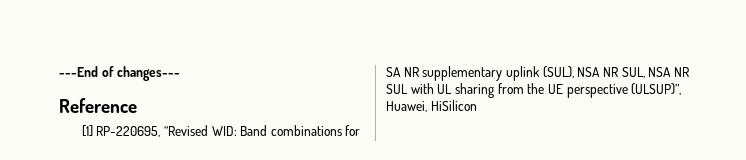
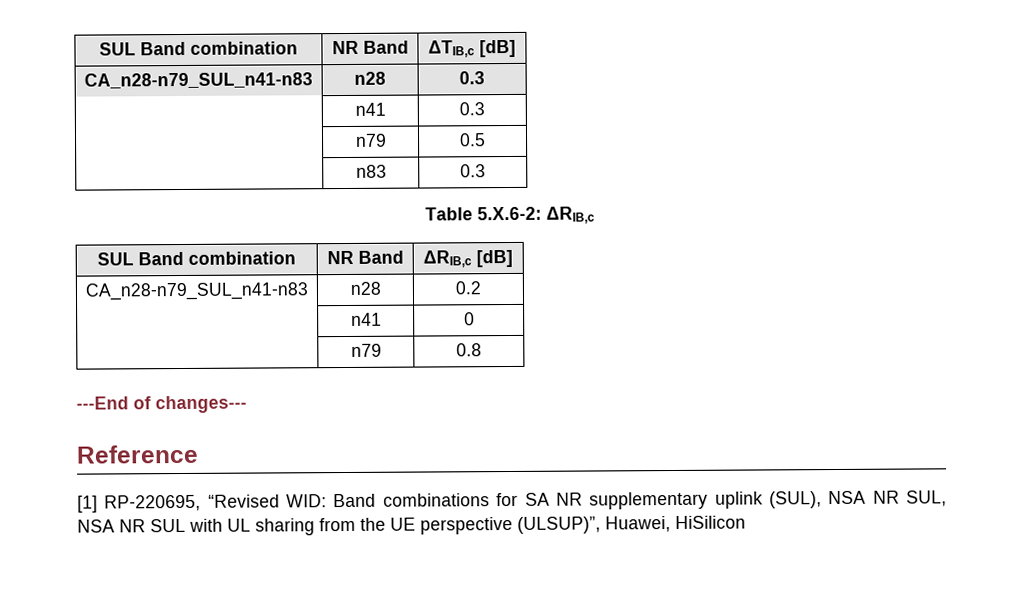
+ SUL Band combination | NR Band | ΔTIB,c [dB]
+ CA_n28-n79_SUL_n41-n83 | n28 | 0.3
+ | n41 | 0.3
+ | n79 | 0.5
+ | n83 | 0.3
+ Table 5.X.6-2: ΔRIB,c
+ SUL Band combination | NR Band | ΔRIB,c [dB]
+ CA_n28-n79_SUL_n41-n83 | n28 | 0.2
+ | n41 | 0
+ | n79 | 0.8

